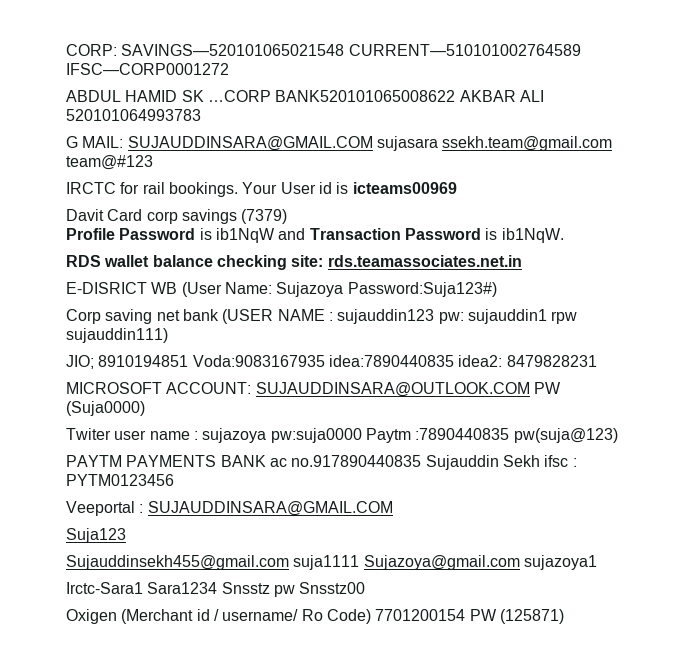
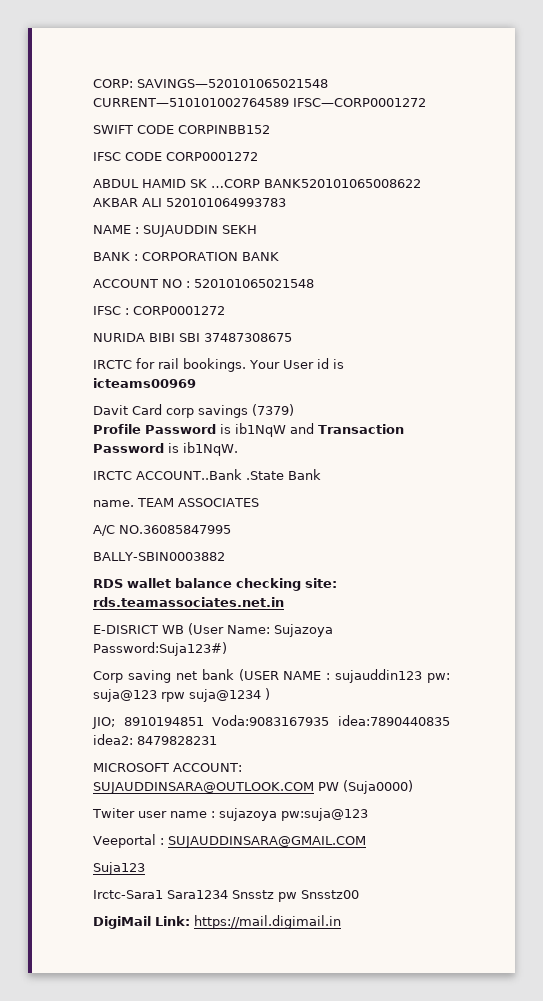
+ SWIFT CODE CORPINBB152
+ IFSC CODE CORP0001272
- G MAIL: SUJAUDDINSARA@GMAIL.COM sujasara ssekh.team@gmail.com team@#123
+ NAME : SUJAUDDIN SEKH
+ BANK : CORPORATION BANK
+ ACCOUNT NO : 520101065021548
+ IFSC : CORP0001272
+ NURIDA BIBI SBI 37487308675
+ IRCTC ACCOUNT..Bank .State Bank
+ name. TEAM ASSOCIATES
+ A/C NO.36085847995
+ BALLY-SBIN0003882
- Corp saving net bank (USER NAME : sujauddin123 pw: sujauddin1 rpw sujauddin111)
+ Corp saving net bank (USER NAME : sujauddin123 pw: suja@123 rpw suja@1234 )
- Twiter user name : sujazoya pw:suja0000 Paytm :7890440835 pw(suja@123)
- PAYTM PAYMENTS BANK ac no.917890440835 Sujauddin Sekh ifsc : PYTM0123456
+ Twiter user name : sujazoya pw:suja@123
- Sujauddinsekh455@gmail.com suja1111 Sujazoya@gmail.com sujazoya1
- Oxigen (Merchant id / username/ Ro Code) 7701200154 PW (125871)
+ DigiMail Link: https://mail.digimail.in

